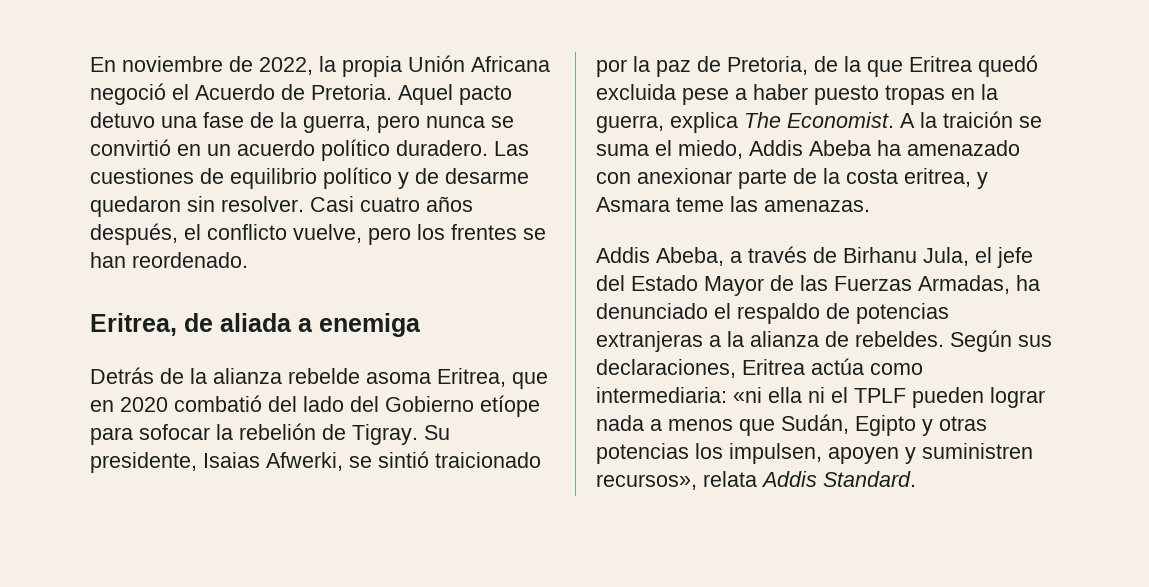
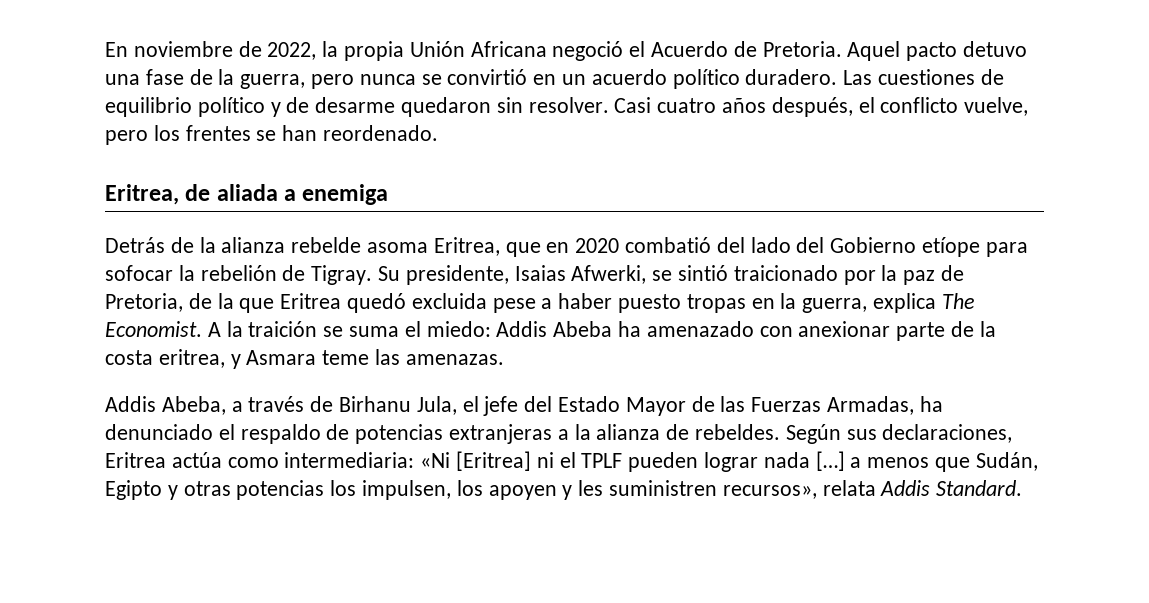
- A la traición se suma el miedo, Addis Abeba ha amenazado con anexionar parte de la costa eritrea, y Asmara teme las amenazas.
+ A la traición se suma el miedo: Addis Abeba ha amenazado con anexionar parte de la costa eritrea, y Asmara teme las amenazas.
- Según sus declaraciones, Eritrea actúa como intermediaria: «ni ella ni el TPLF pueden lograr nada a menos que Sudán, Egipto y otras potencias los impulsen, apoyen y suministren recursos», relata Addis Standard.
+ Según sus declaraciones, Eritrea actúa como intermediaria: «Ni [Eritrea] ni el TPLF pueden lograr nada […] a menos que Sudán, Egipto y otras potencias los impulsen, los apoyen y les suministren recursos», relata Addis Standard.

